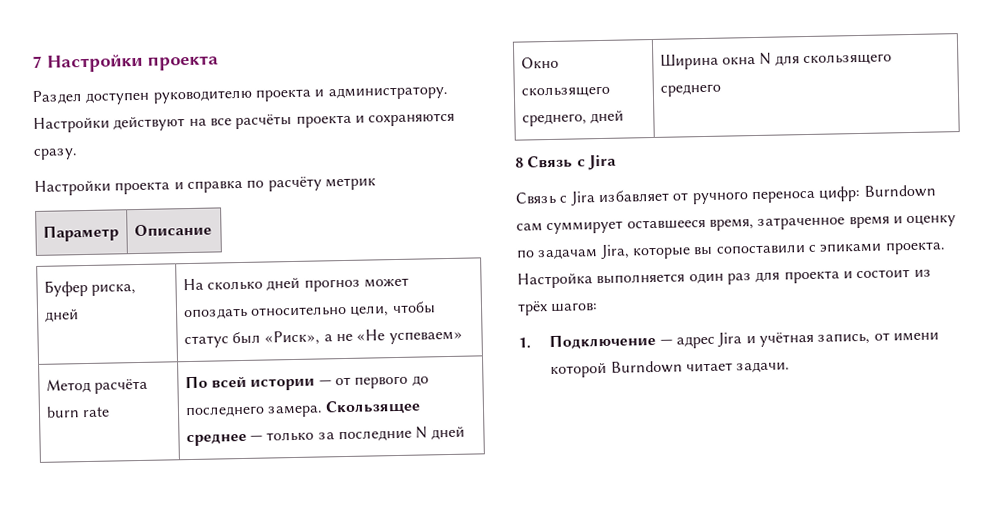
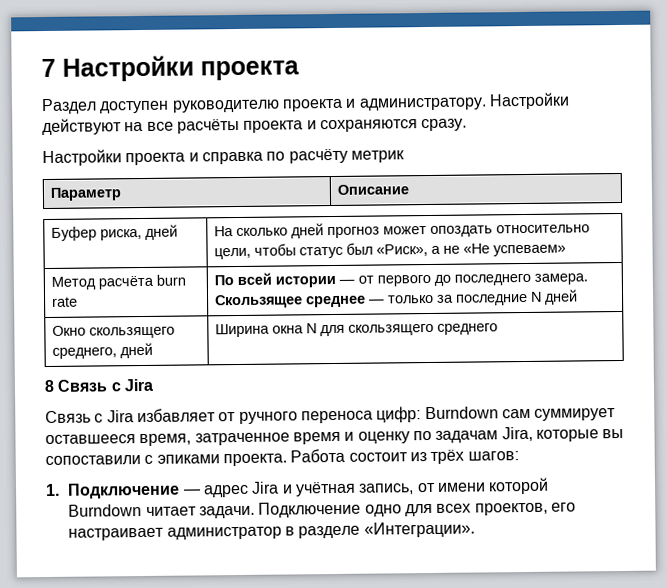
- Настройка выполняется один раз для проекта и состоит из трёх шагов:
+ Работа состоит из трёх шагов:
+ Подключение одно для всех проектов, его настраивает администратор в разделе «Интеграции».

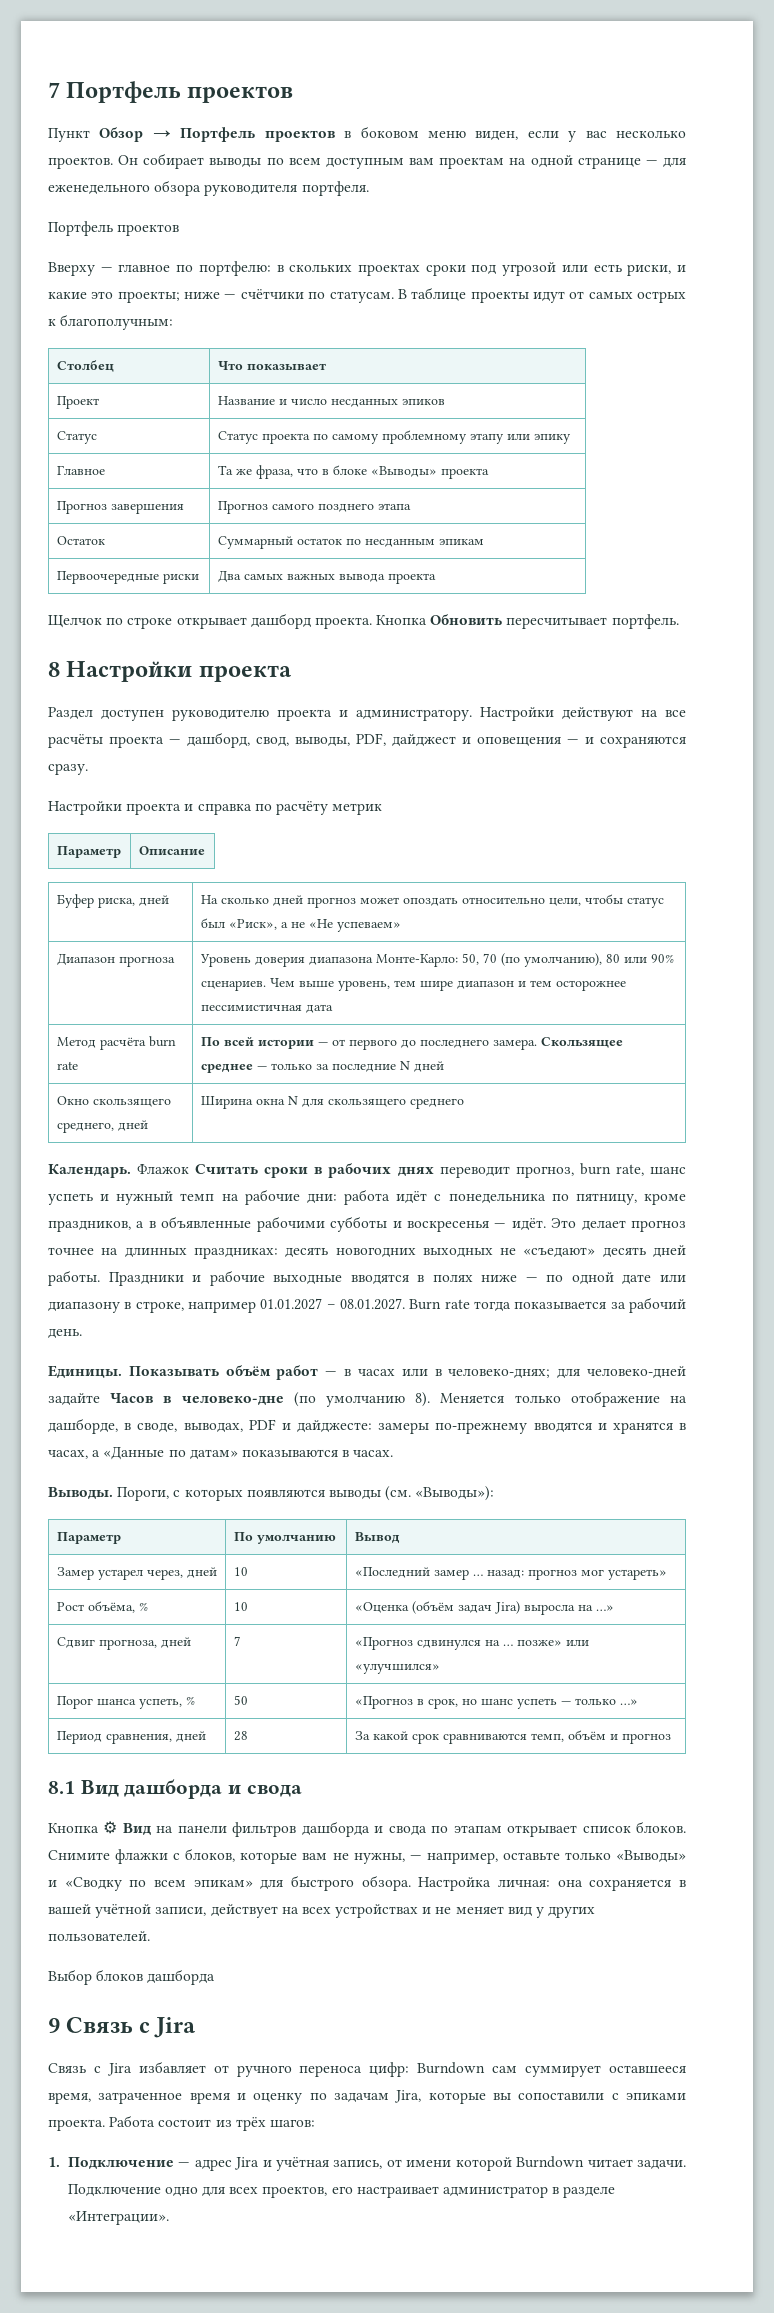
- 7 Настройки проекта
+ 7 Портфель проектов
+ Пункт Обзор → Портфель проектов в боковом меню виден, если у вас несколько проектов. Он собирает выводы по всем доступным вам проектам на одной странице — для еженедельного обзора руководителя портфеля.
+ Портфель проектов
+ Вверху — главное по портфелю: в скольких проектах сроки под угрозой или есть риски, и какие это проекты; ниже — счётчики по статусам. В таблице проекты идут от самых острых к благополучным:
+ Столбец | Что показывает
+ Проект | Название и число несданных эпиков
+ Статус | Статус проекта по самому проблемному этапу или эпику
+ Главное | Та же фраза, что в блоке «Выводы» проекта
+ Прогноз завершения | Прогноз самого позднего этапа
+ Остаток | Суммарный остаток по несданным эпикам
+ Первоочередные риски | Два самых важных вывода проекта
+ Щелчок по строке открывает дашборд проекта. Кнопка Обновить пересчитывает портфель.
+ 8 Настройки проекта
- Настройки действуют на все расчёты проекта и сохраняются сразу.
+ Настройки действуют на все расчёты проекта — дашборд, свод, выводы, PDF, дайджест и оповещения — и сохраняются сразу.
+ Диапазон прогноза | Уровень доверия диапазона Монте-Карло: 50, 70 (по умолчанию), 80 или 90% сценариев. Чем выше уровень, тем шире диапазон и тем осторожнее пессимистичная дата
- 8 Связь с Jira
+ Календарь. Флажок Считать сроки в рабочих днях переводит прогноз, burn rate, шанс успеть и нужный темп на рабочие дни: работа идёт с понедельника по пятницу, кроме праздников, а в объявленные рабочими субботы и воскресенья — идёт. Это делает прогноз точнее на длинных праздниках: десять новогодних выходных не «съедают» десять дней работы. Праздники и рабочие выходные вводятся в полях ниже — по одной дате или диапазону в строке, например 01.01.2027 – 08.01.2027. Burn rate тогда показывается за рабочий день.
+ Единицы. Показывать объём работ — в часах или в человеко-днях; для человеко-дней задайте Часов в человеко-дне (по умолчанию 8). Меняется только отображение на дашборде, в своде, выводах, PDF и дайджесте: замеры по-прежнему вводятся и хранятся в часах, а «Данные по датам» показываются в часах.
+ Выводы. Пороги, с которых появляются выводы (см. «Выводы»):
+ Параметр | По умолчанию | Вывод
+ Замер устарел через, дней | 10 | «Последний замер … назад: прогноз мог устареть»
+ Рост объёма, % | 10 | «Оценка (объём задач Jira) выросла на …»
+ Сдвиг прогноза, дней | 7 | «Прогноз сдвинулся на … позже» или «улучшился»
+ Порог шанса успеть, % | 50 | «Прогноз в срок, но шанс успеть — только …»
+ Период сравнения, дней | 28 | За какой срок сравниваются темп, объём и прогноз
+ 8.1 Вид дашборда и свода
+ Кнопка ⚙ Вид на панели фильтров дашборда и свода по этапам открывает список блоков. Снимите флажки с блоков, которые вам не нужны, — например, оставьте только «Выводы» и «Сводку по всем эпикам» для быстрого обзора. Настройка личная: она сохраняется в вашей учётной записи, действует на всех устройствах и не меняет вид у других пользователей.
+ Выбор блоков дашборда
+ 9 Связь с Jira

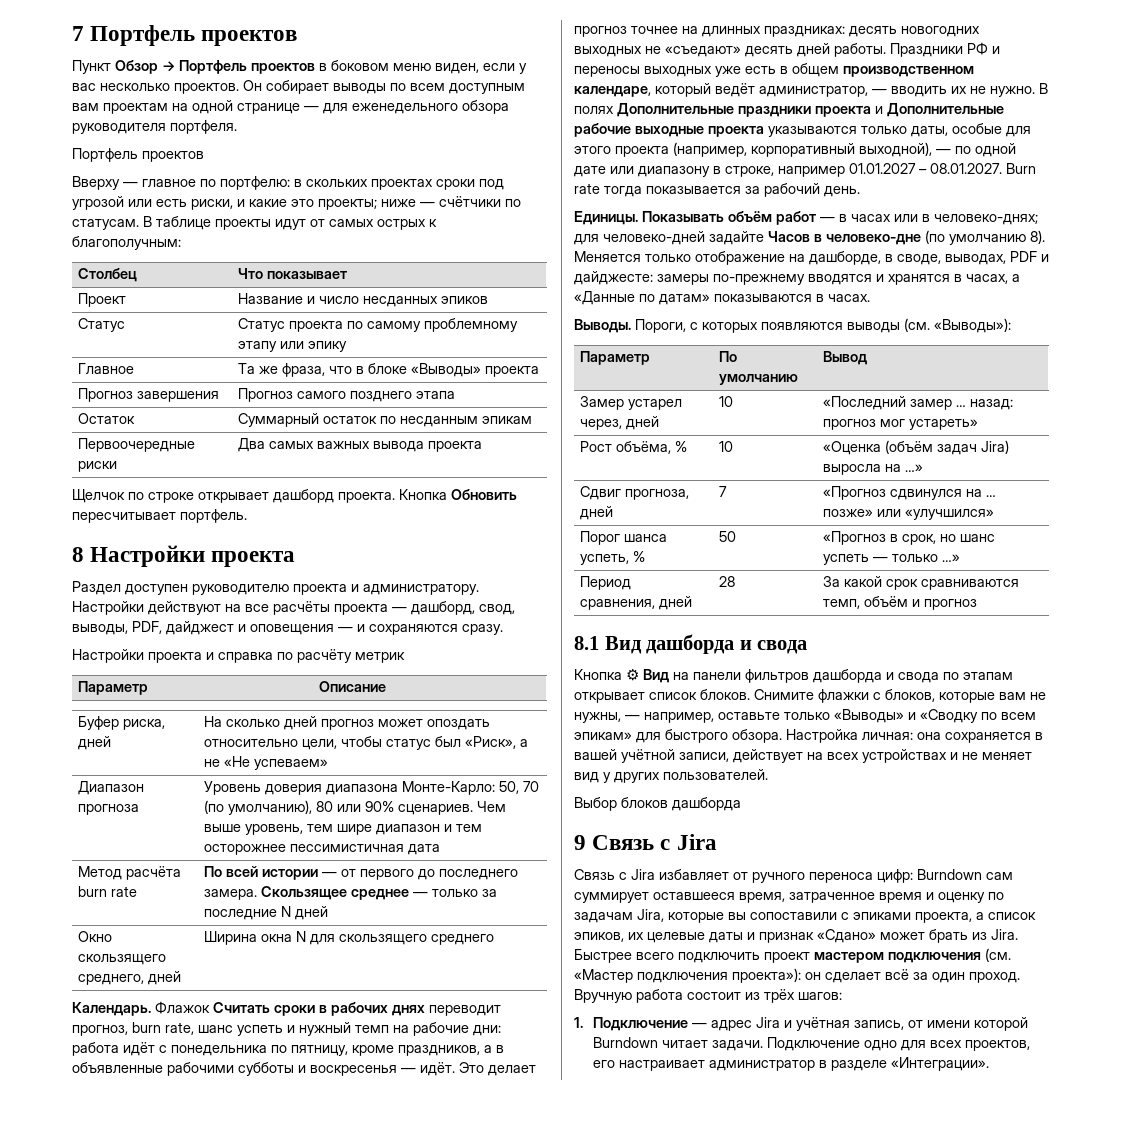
- Праздники и рабочие выходные вводятся в полях ниже — по одной дате или диапазону в строке, например 01.01.2027 – 08.01.2027. Burn rate тогда показывается за рабочий день.
+ Праздники РФ и переносы выходных уже есть в общем производственном календаре, который ведёт администратор, — вводить их не нужно. В полях Дополнительные праздники проекта и Дополнительные рабочие выходные проекта указываются только даты, особые для этого проекта (например, корпоративный выходной), — по одной дате или диапазону в строке, например 01.01.2027 – 08.01.2027. Burn rate тогда показывается за рабочий день.
- Связь с Jira избавляет от ручного переноса цифр: Burndown сам суммирует оставшееся время, затраченное время и оценку по задачам Jira, которые вы сопоставили с эпиками проекта. Работа состоит из трёх шагов:
+ Связь с Jira избавляет от ручного переноса цифр: Burndown сам суммирует оставшееся время, затраченное время и оценку по задачам Jira, которые вы сопоставили с эпиками проекта, а список эпиков, их целевые даты и признак «Сдано» может брать из Jira. Быстрее всего подключить проект мастером подключения (см. «Мастер подключения проекта»): он сделает всё за один проход. Вручную работа состоит из трёх шагов:

